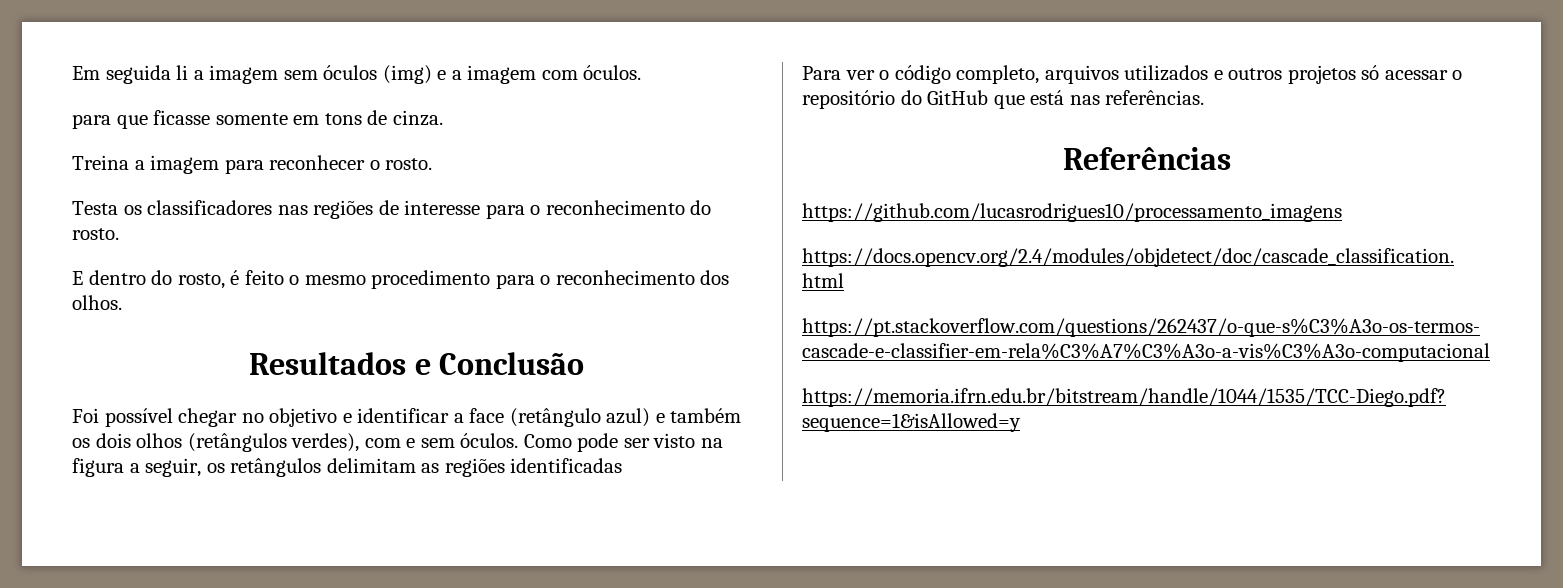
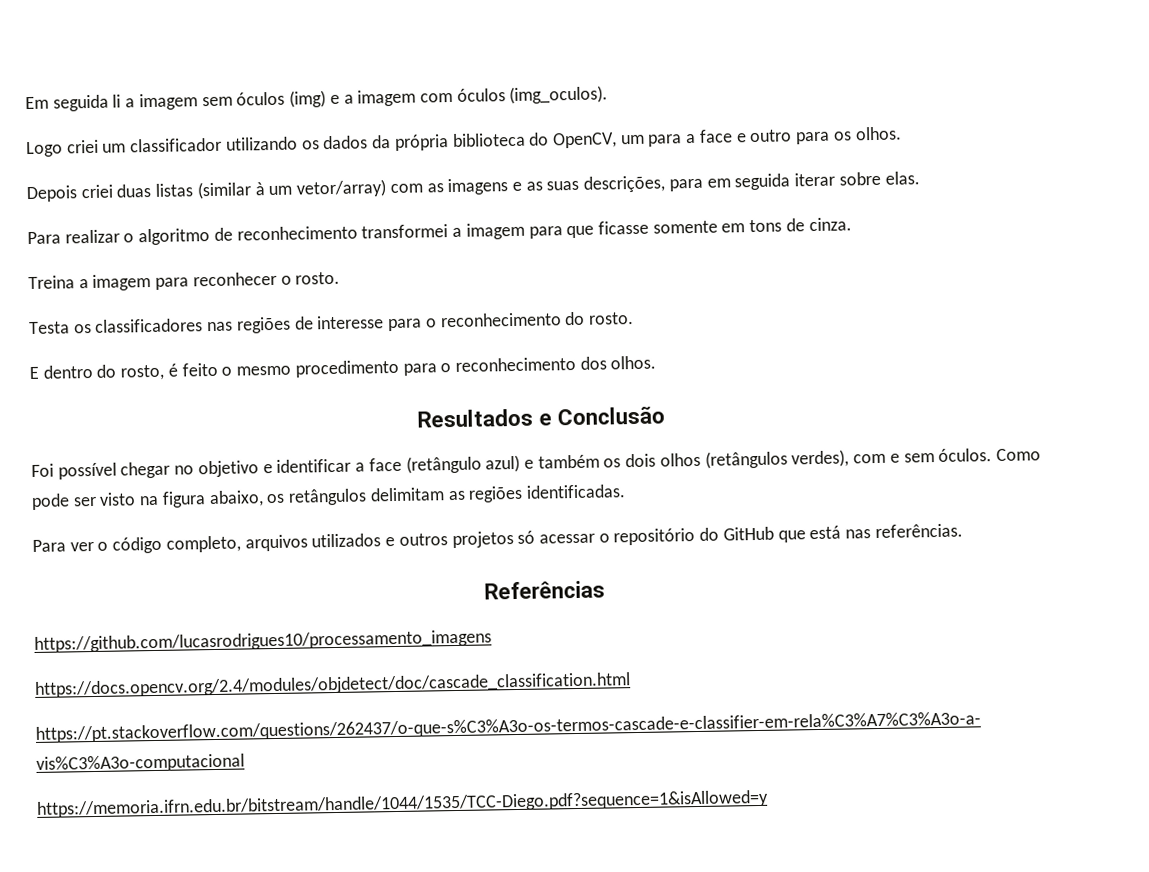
- Em seguida li a imagem sem óculos (img) e a imagem com óculos.
- para que ficasse somente em tons de cinza.
+ Em seguida li a imagem sem óculos (img) e a imagem com óculos (img_oculos).
+ Logo criei um classificador utilizando os dados da própria biblioteca do OpenCV, um para a face e outro para os olhos.
+ Depois criei duas listas (similar à um vetor/array) com as imagens e as suas descrições, para em seguida iterar sobre elas.
+ Para realizar o algoritmo de reconhecimento transformei a imagem para que ficasse somente em tons de cinza.
- Como pode ser visto na figura a seguir, os retângulos delimitam as regiões identificadas
+ Como pode ser visto na figura abaixo, os retângulos delimitam as regiões identificadas.

